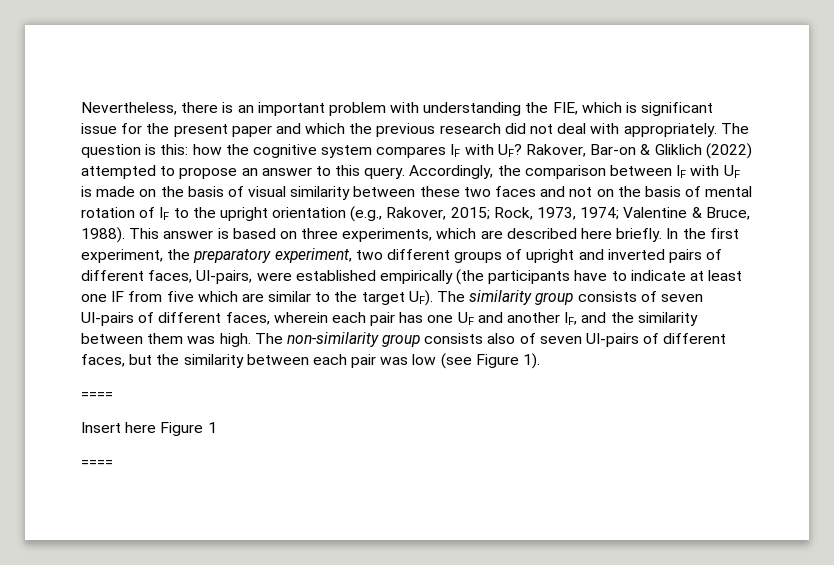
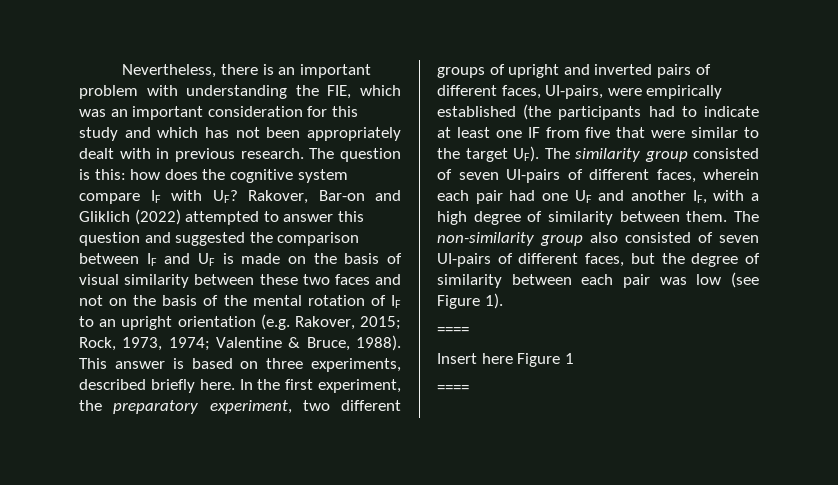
- Nevertheless, there is an important problem with understanding the FIE, which is significant issue for the present paper and which the previous research did not deal with appropriately.
+ Nevertheless, there is an important problem with understanding the FIE, which was an important consideration for this study and which has not been appropriately dealt with in previous research.
- The question is this: how the cognitive system compares IF with UF?
+ The question is this: how does the cognitive system compare IF with UF?
- Rakover, Bar-on & Gliklich (2022) attempted to propose an answer to this query. Accordingly, the comparison between IF with UF is made on the basis of visual similarity between these two faces and not on the basis of mental rotation of IF to the upright orientation (e.g., Rakover, 2015; Rock, 1973, 1974; Valentine & Bruce, 1988).
+ Rakover, Bar-on and Gliklich (2022) attempted to answer this question and suggested the comparison between IF and UF is made on the basis of visual similarity between these two faces and not on the basis of the mental rotation of IF to an upright orientation (e.g. Rakover, 2015; Rock, 1973, 1974; Valentine & Bruce, 1988).
- This answer is based on three experiments, which are described here briefly.
+ This answer is based on three experiments, described briefly here.
- In the first experiment, the preparatory experiment, two different groups of upright and inverted pairs of different faces, UI-pairs, were established empirically (the participants have to indicate at least one IF from five which are similar to the target UF). The similarity group consists of seven UI-pairs of different faces, wherein each pair has one UF and another IF, and the similarity between them was high.
+ In the first experiment, the preparatory experiment, two different groups of upright and inverted pairs of different faces, UI-pairs, were empirically established (the participants had to indicate at least one IF from five that were similar to the target UF). The similarity group consisted of seven UI-pairs of different faces, wherein each pair had one UF and another IF, with a high degree of similarity between them.
- The non-similarity group consists also of seven UI-pairs of different faces, but the similarity between each pair was low (see Figure 1).
+ The non-similarity group also consisted of seven UI-pairs of different faces, but the degree of similarity between each pair was low (see Figure 1).

